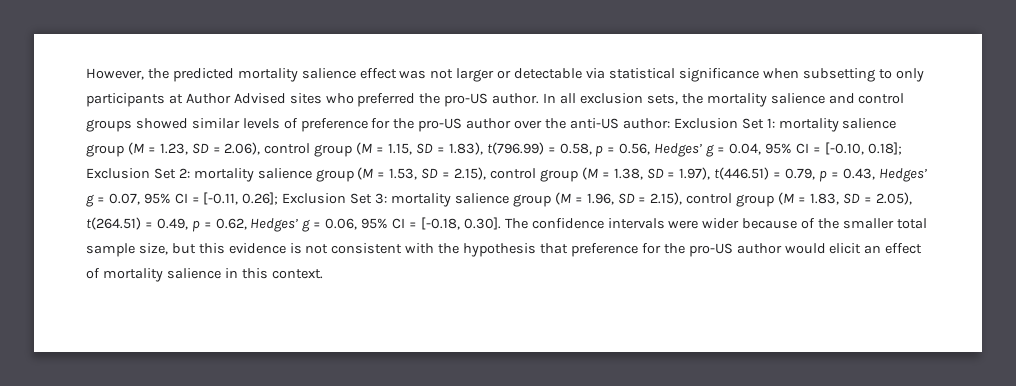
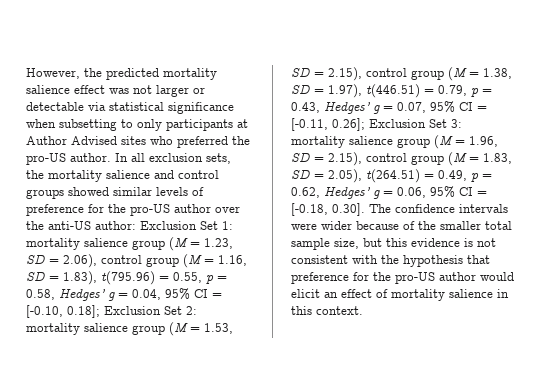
- mortality salience group (M = 1.23, SD = 2.06), control group (M = 1.15, SD = 1.83), t(796.99) = 0.58, p = 0.56, Hedges’ g = 0.04, 95% CI = [-0.10, 0.18];
+ mortality salience group (M = 1.23, SD = 2.06), control group (M = 1.16, SD = 1.83), t(795.96) = 0.55, p = 0.58, Hedges’ g = 0.04, 95% CI = [-0.10, 0.18];

